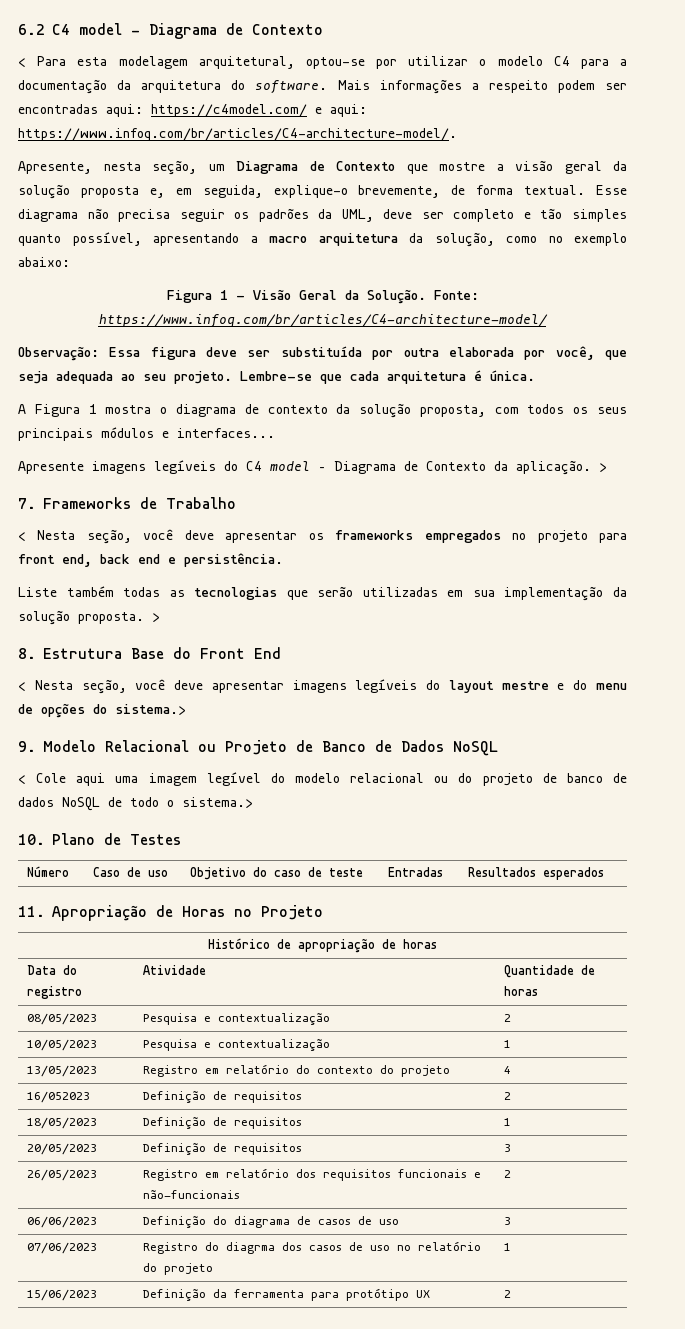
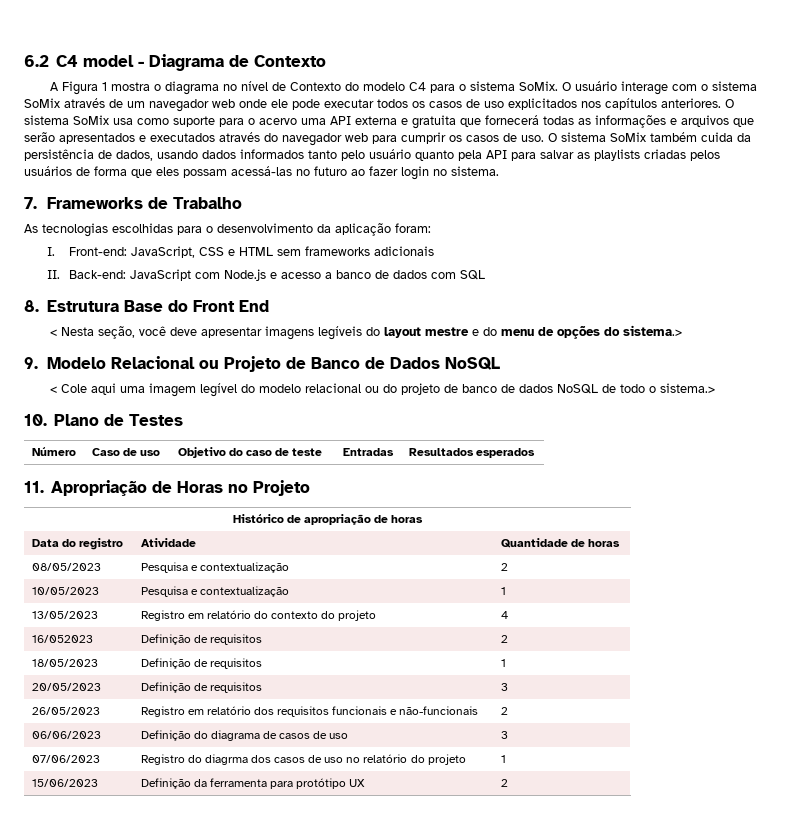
- < Para esta modelagem arquitetural, optou-se por utilizar o modelo C4 para a documentação da arquitetura do software. Mais informações a respeito podem ser encontradas aqui: https://c4model.com/ e aqui: https://www.infoq.com/br/articles/C4-architecture-model/.
- Apresente, nesta seção, um Diagrama de Contexto que mostre a visão geral da solução proposta e, em seguida, explique-o brevemente, de forma textual. Esse diagrama não precisa seguir os padrões da UML, deve ser completo e tão simples quanto possível, apresentando a macro arquitetura da solução, como no exemplo abaixo:
- Figura 1 - Visão Geral da Solução. Fonte: https://www.infoq.com/br/articles/C4-architecture-model/
- Observação: Essa figura deve ser substituída por outra elaborada por você, que seja adequada ao seu projeto. Lembre-se que cada arquitetura é única.
- A Figura 1 mostra o diagrama de contexto da solução proposta, com todos os seus principais módulos e interfaces...
- Apresente imagens legíveis do C4 model – Diagrama de Contexto da aplicação. >
+ A Figura 1 mostra o diagrama no nível de Contexto do modelo C4 para o sistema SoMix. O usuário interage com o sistema SoMix através de um navegador web onde ele pode executar todos os casos de uso explicitados nos capítulos anteriores. O sistema SoMix usa como suporte para o acervo uma API externa e gratuita que fornecerá todas as informações e arquivos que serão apresentados e executados através do navegador web para cumprir os casos de uso. O sistema SoMix também cuida da persistência de dados, usando dados informados tanto pelo usuário quanto pela API para salvar as playlists criadas pelos usuários de forma que eles possam acessá-las no futuro ao fazer login no sistema.
  7. Frameworks de Trabalho
- < Nesta seção, você deve apresentar os frameworks empregados no projeto para front end, back end e persistência.
- Liste também todas as tecnologias que serão utilizadas em sua implementação da solução proposta. >
+ As tecnologias escolhidas para o desenvolvimento da aplicação foram:
+ I. Front-end: JavaScript, CSS e HTML sem frameworks adicionais
+ II. Back-end: JavaScript com Node.js e acesso a banco de dados com SQL

